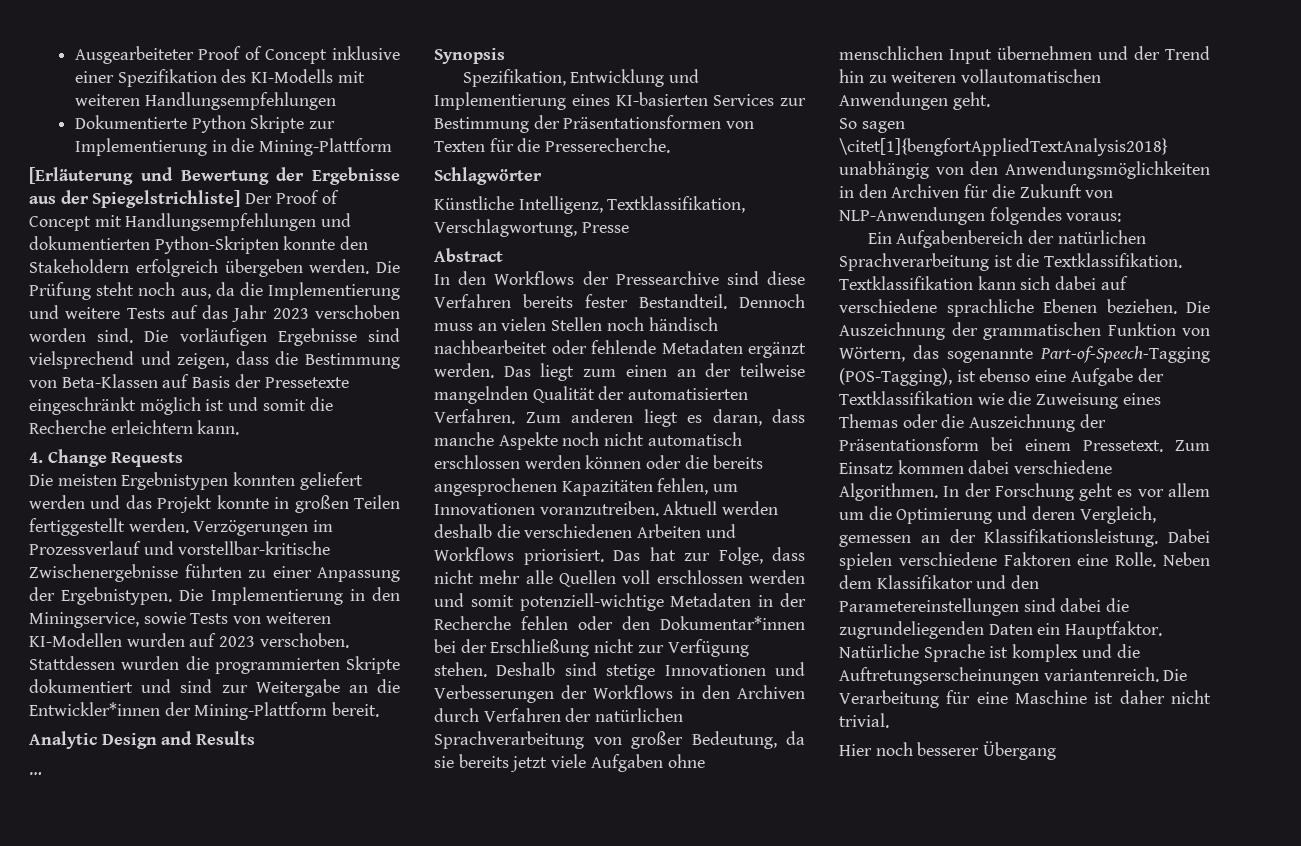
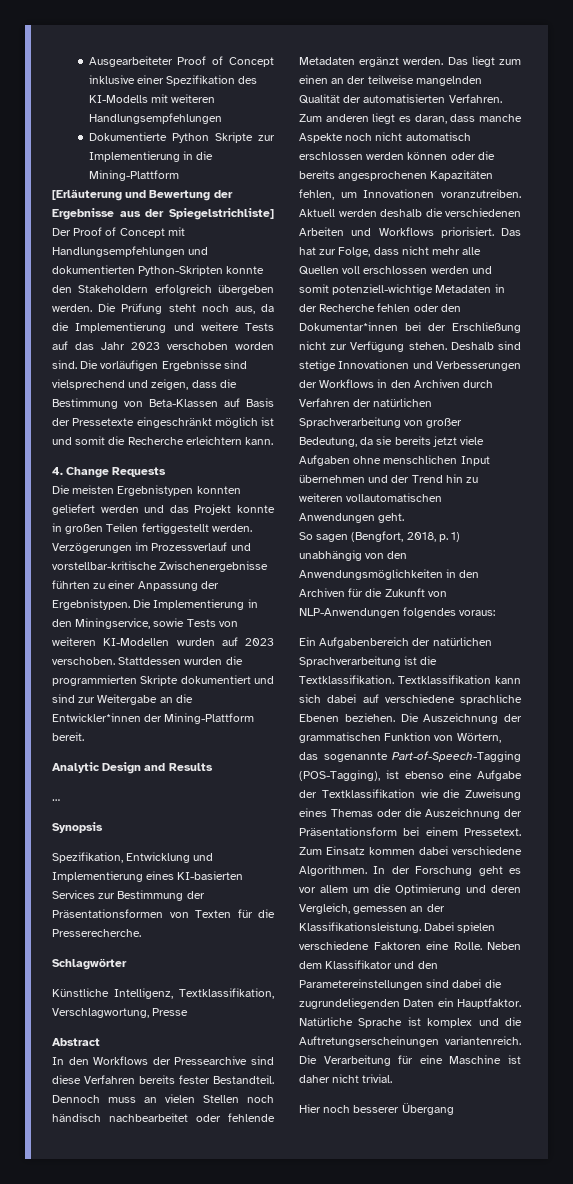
- So sagen \citet[1]{bengfortAppliedTextAnalysis2018} unabhängig von den Anwendungsmöglichkeiten in den Archiven für die Zukunft von NLP-Anwendungen folgendes voraus:
+ So sagen (Bengfort, 2018, p. 1) unabhängig von den Anwendungsmöglichkeiten in den Archiven für die Zukunft von NLP-Anwendungen folgendes voraus:

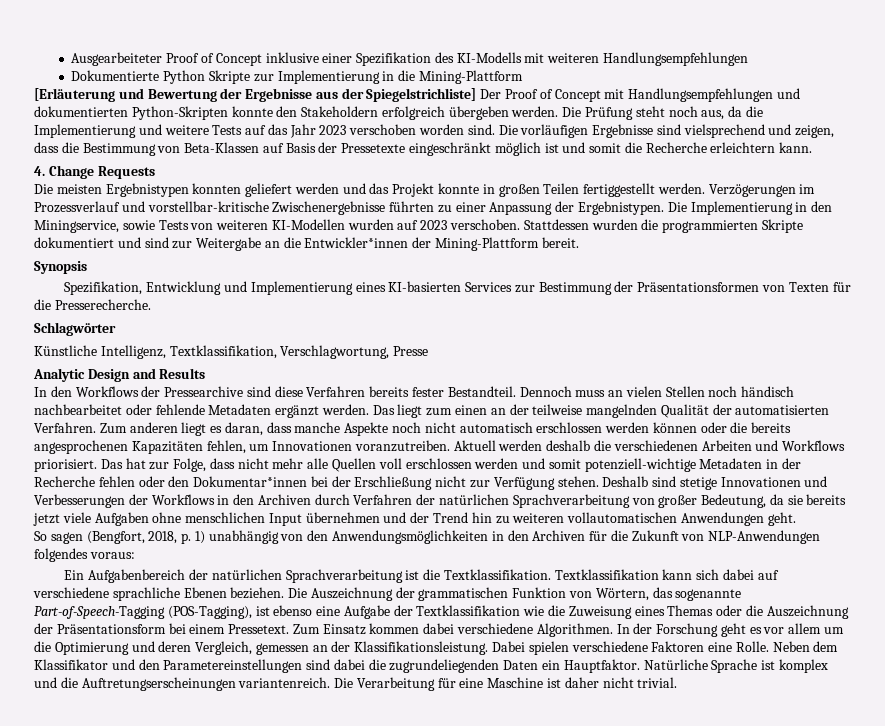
- Analytic Design and Results
- …
- Abstract
+ Analytic Design and Results
- Hier noch besserer Übergang

